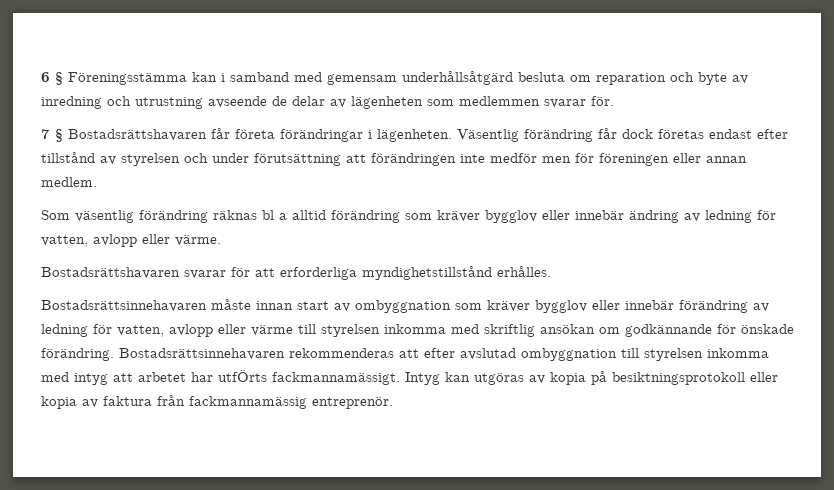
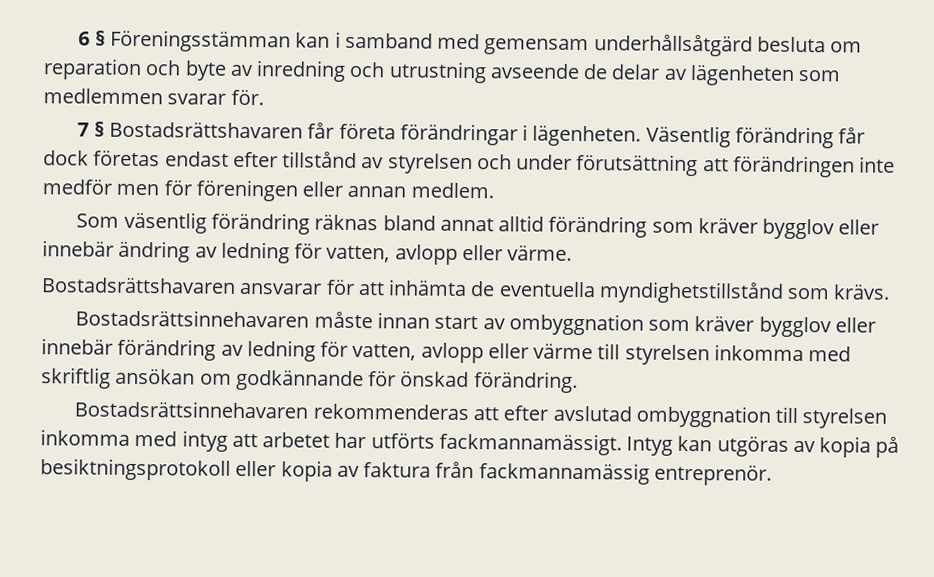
- 6 § Föreningsstämma kan i samband med gemensam underhållsåtgärd besluta om reparation och byte av inredning och utrustning avseende de delar av lägenheten som medlemmen svarar för.
+ 6 § Föreningsstämman kan i samband med gemensam underhållsåtgärd besluta om reparation och byte av inredning och utrustning avseende de delar av lägenheten som medlemmen svarar för.
- Som väsentlig förändring räknas bl a alltid förändring som kräver bygglov eller innebär ändring av ledning för vatten, avlopp eller värme.
+ Som väsentlig förändring räknas bland annat alltid förändring som kräver bygglov eller innebär ändring av ledning för vatten, avlopp eller värme.
- Bostadsrättshavaren svarar för att erforderliga myndighetstillstånd erhålles.
+ Bostadsrättshavaren ansvarar för att inhämta de eventuella myndighetstillstånd som krävs.
- Bostadsrättsinnehavaren måste innan start av ombyggnation som kräver bygglov eller innebär förändring av ledning för vatten, avlopp eller värme till styrelsen inkomma med skriftlig ansökan om godkännande för önskade förändring. Bostadsrättsinnehavaren rekommenderas att efter avslutad ombyggnation till styrelsen inkomma med intyg att arbetet har utfÖrts fackmannamässigt.
+ Bostadsrättsinnehavaren måste innan start av ombyggnation som kräver bygglov eller innebär förändring av ledning för vatten, avlopp eller värme till styrelsen inkomma med skriftlig ansökan om godkännande för önskad förändring.
+ Bostadsrättsinnehavaren rekommenderas att efter avslutad ombyggnation till styrelsen inkomma med intyg att arbetet har utförts fackmannamässigt.

